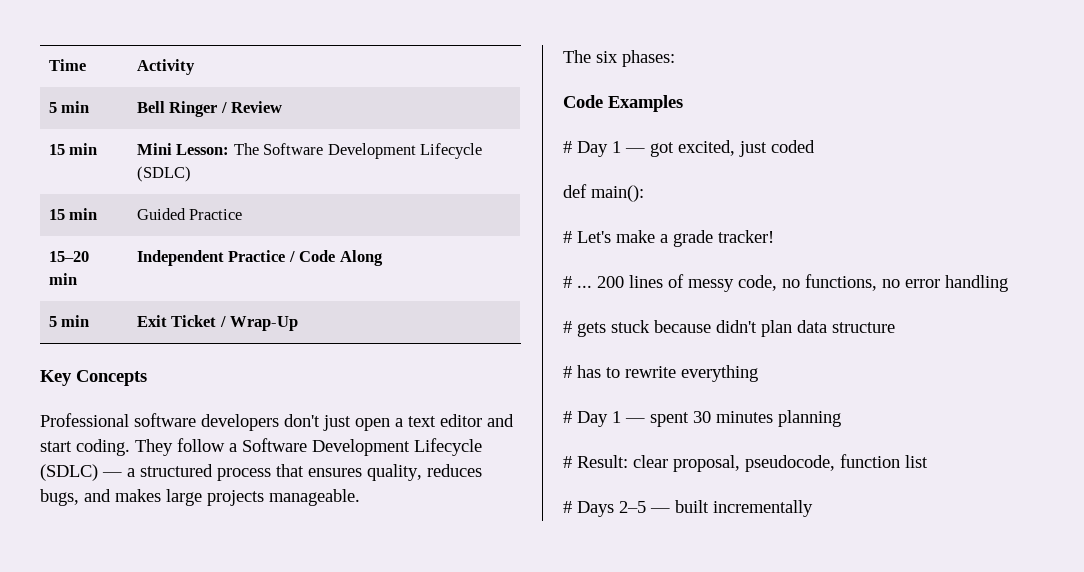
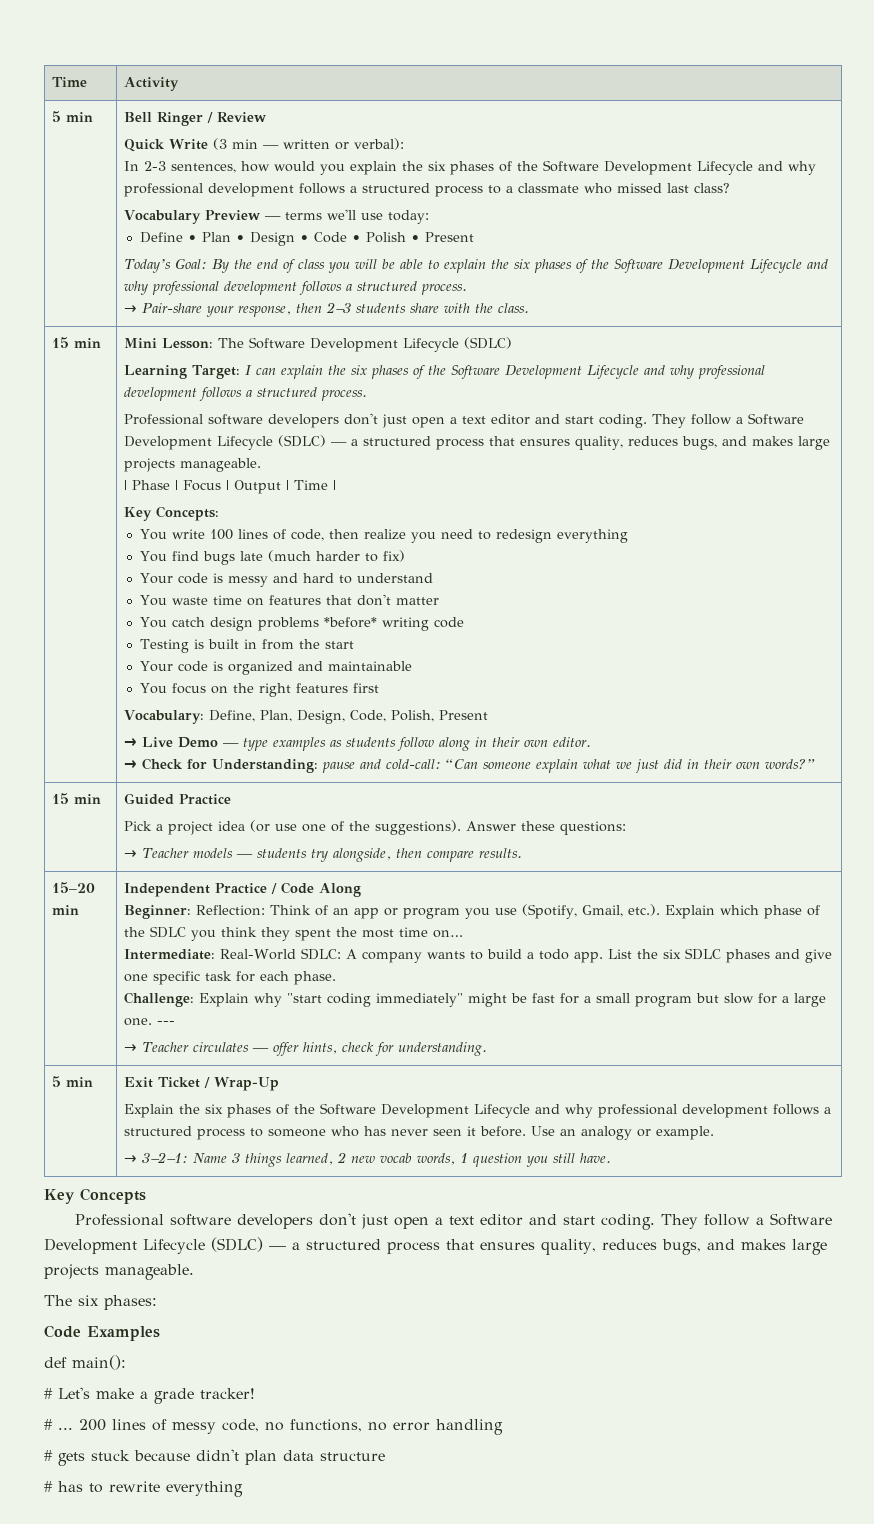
+ Quick Write (3 min — written or verbal):
+ In 2-3 sentences, how would you explain the six phases of the Software Development Lifecycle and why professional development follows a structured process to a classmate who missed last class?
+ Vocabulary Preview — terms we'll use today:
+ Define • Plan • Design • Code • Polish • Present
+ Today’s Goal: By the end of class you will be able to explain the six phases of the Software Development Lifecycle and why professional development follows a structured process.
+ → Pair-share your response, then 2–3 students share with the class.
+ Learning Target: I can explain the six phases of the Software Development Lifecycle and why professional development follows a structured process.
+ Professional software developers don't just open a text editor and start coding. They follow a Software Development Lifecycle (SDLC) — a structured process that ensures quality, reduces bugs, and makes large projects manageable.
+ | Phase | Focus | Output | Time |
+ Key Concepts:
+ You write 100 lines of code, then realize you need to redesign everything
+ You find bugs late (much harder to fix)
+ Your code is messy and hard to understand
+ You waste time on features that don't matter
+ You catch design problems *before* writing code
+ Testing is built in from the start
+ Your code is organized and maintainable
+ You focus on the right features first
+ Vocabulary: Define, Plan, Design, Code, Polish, Present
+ → Live Demo — type examples as students follow along in their own editor.
+ → Check for Understanding: pause and cold-call: “Can someone explain what we just did in their own words?”
  15 min | Guided Practice
+ Pick a project idea (or use one of the suggestions). Answer these questions:
+ → Teacher models — students try alongside, then compare results.
+ Beginner: Reflection: Think of an app or program you use (Spotify, Gmail, etc.). Explain which phase of the SDLC you think they spent the most time on…
+ Intermediate: Real-World SDLC: A company wants to build a todo app. List the six SDLC phases and give one specific task for each phase.
+ Challenge: Explain why "start coding immediately" might be fast for a small program but slow for a large one. ---
+ → Teacher circulates — offer hints, check for understanding.
+ Explain the six phases of the Software Development Lifecycle and why professional development follows a structured process to someone who has never seen it before. Use an analogy or example.
+ → 3–2–1: Name 3 things learned, 2 new vocab words, 1 question you still have.
- # Day 1 — got excited, just coded
- # Day 1 — spent 30 minutes planning
- # Result: clear proposal, pseudocode, function list
- # Days 2–5 — built incrementally

